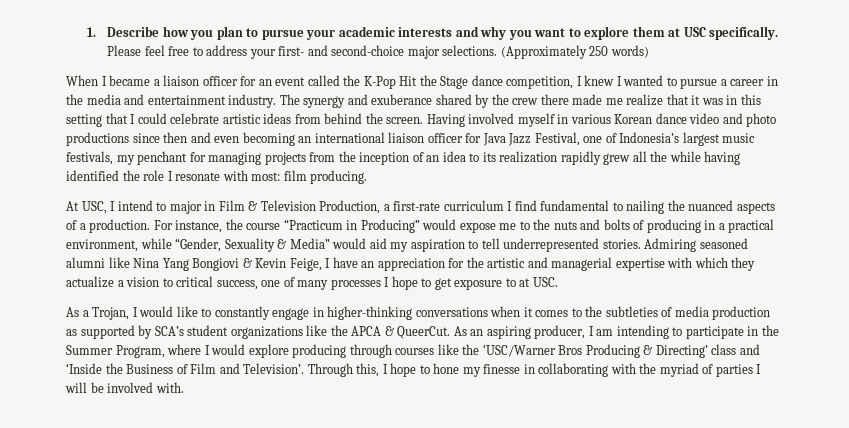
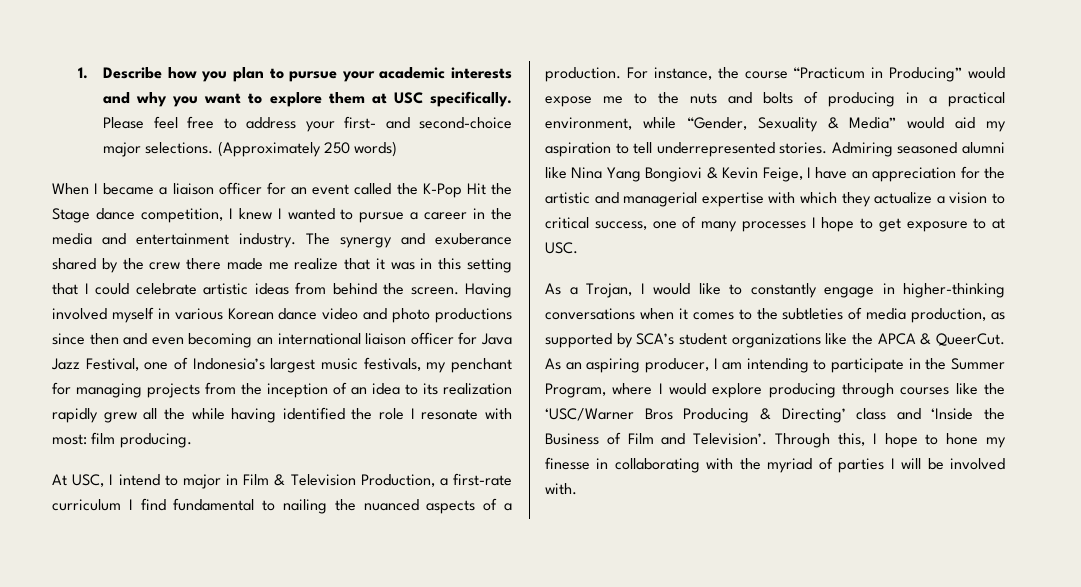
- As a Trojan, I would like to constantly engage in higher-thinking conversations when it comes to the subtleties of media production as supported by SCA’s student organizations like the APCA & QueerCut.
+ As a Trojan, I would like to constantly engage in higher-thinking conversations when it comes to the subtleties of media production, as supported by SCA’s student organizations like the APCA & QueerCut.

